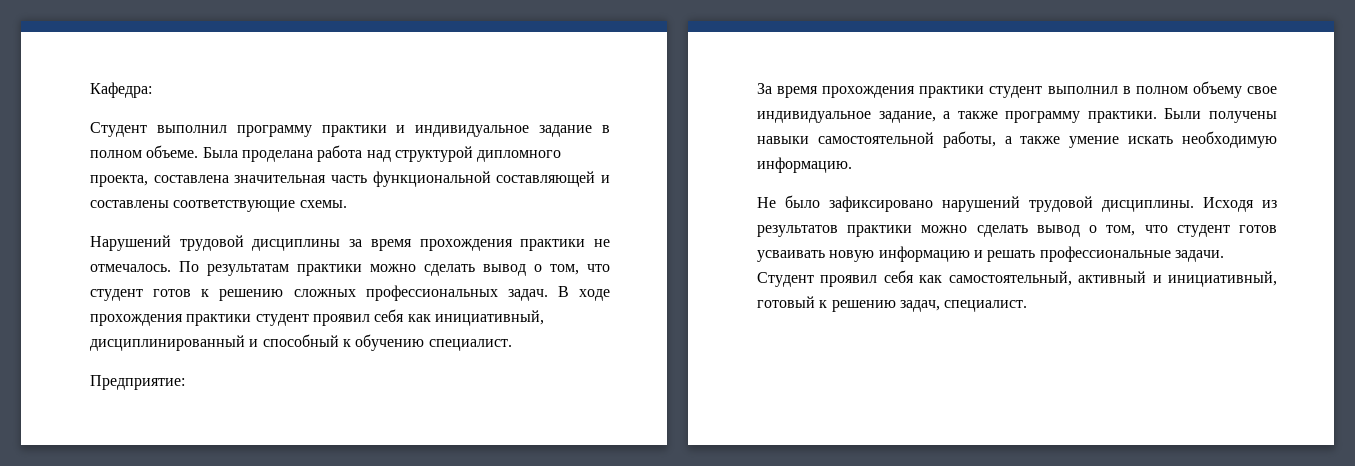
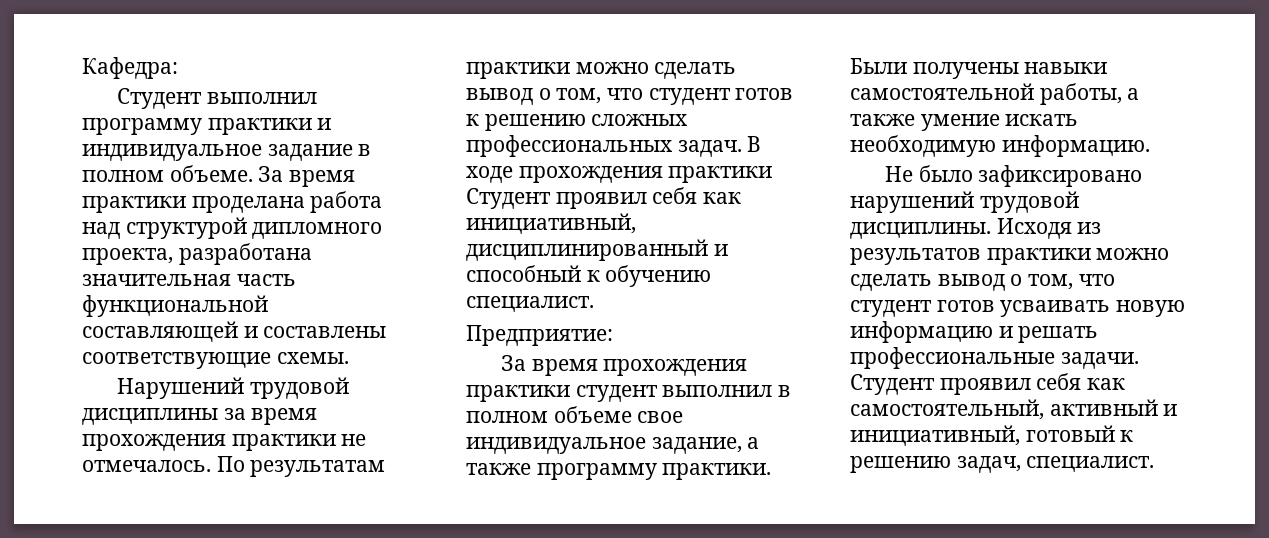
- Была проделана работа над структурой дипломного проекта, составлена значительная часть функциональной составляющей и составлены соответствующие схемы.
+ За время практики проделана работа над структурой дипломного проекта, разработана значительная часть функциональной составляющей и составлены соответствующие схемы.
- В ходе прохождения практики студент проявил себя как инициативный, дисциплинированный и способный к обучению специалист.
+ В ходе прохождения практики Студент проявил себя как инициативный, дисциплинированный и способный к обучению специалист.
- За время прохождения практики студент выполнил в полном объему свое индивидуальное задание, а также программу практики.
+ За время прохождения практики студент выполнил в полном объеме свое индивидуальное задание, а также программу практики.

